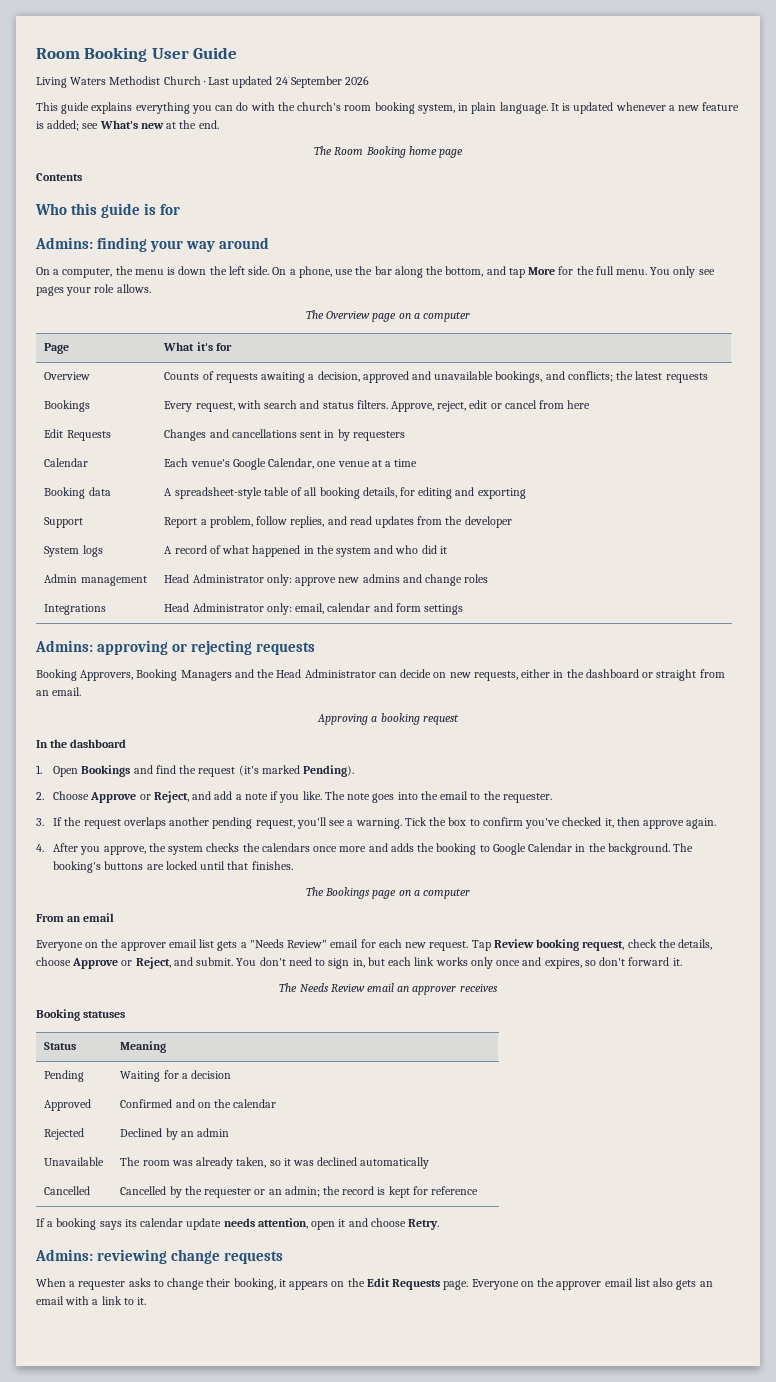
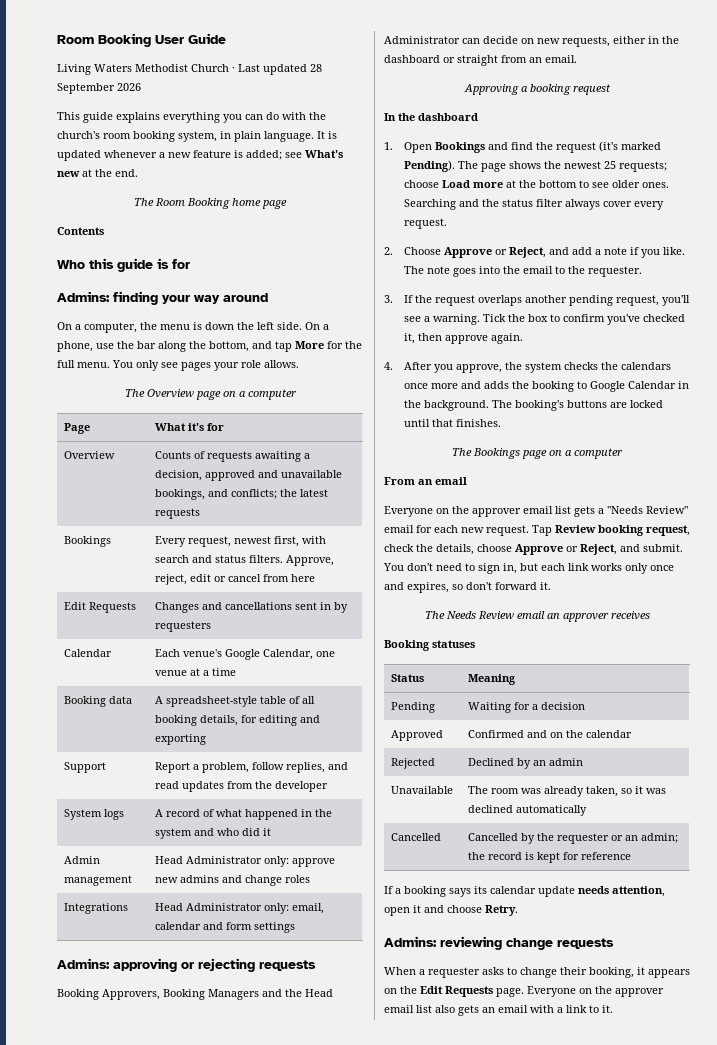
- Living Waters Methodist Church · Last updated 24 September 2026
+ Living Waters Methodist Church · Last updated 28 September 2026
- Bookings | Every request, with search and status filters. Approve, reject, edit or cancel from here
+ Bookings | Every request, newest first, with search and status filters. Approve, reject, edit or cancel from here
+ The page shows the newest 25 requests; choose Load more at the bottom to see older ones. Searching and the status filter always cover every request.

